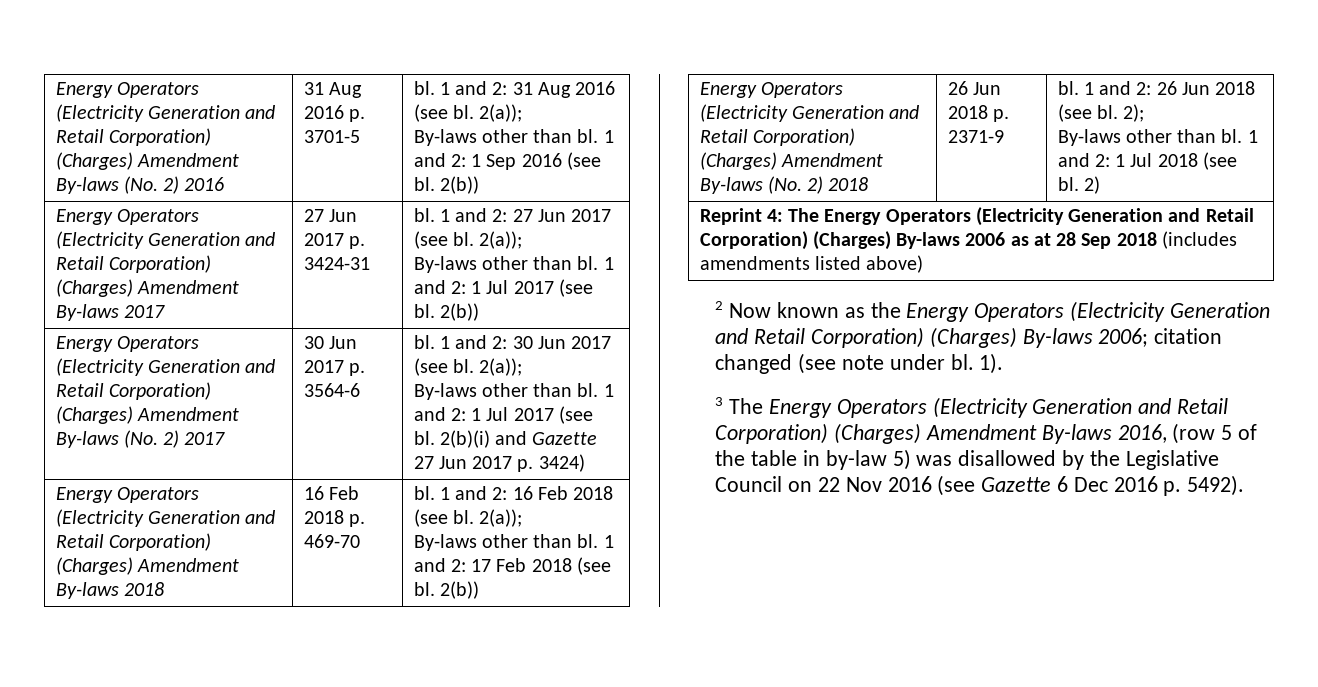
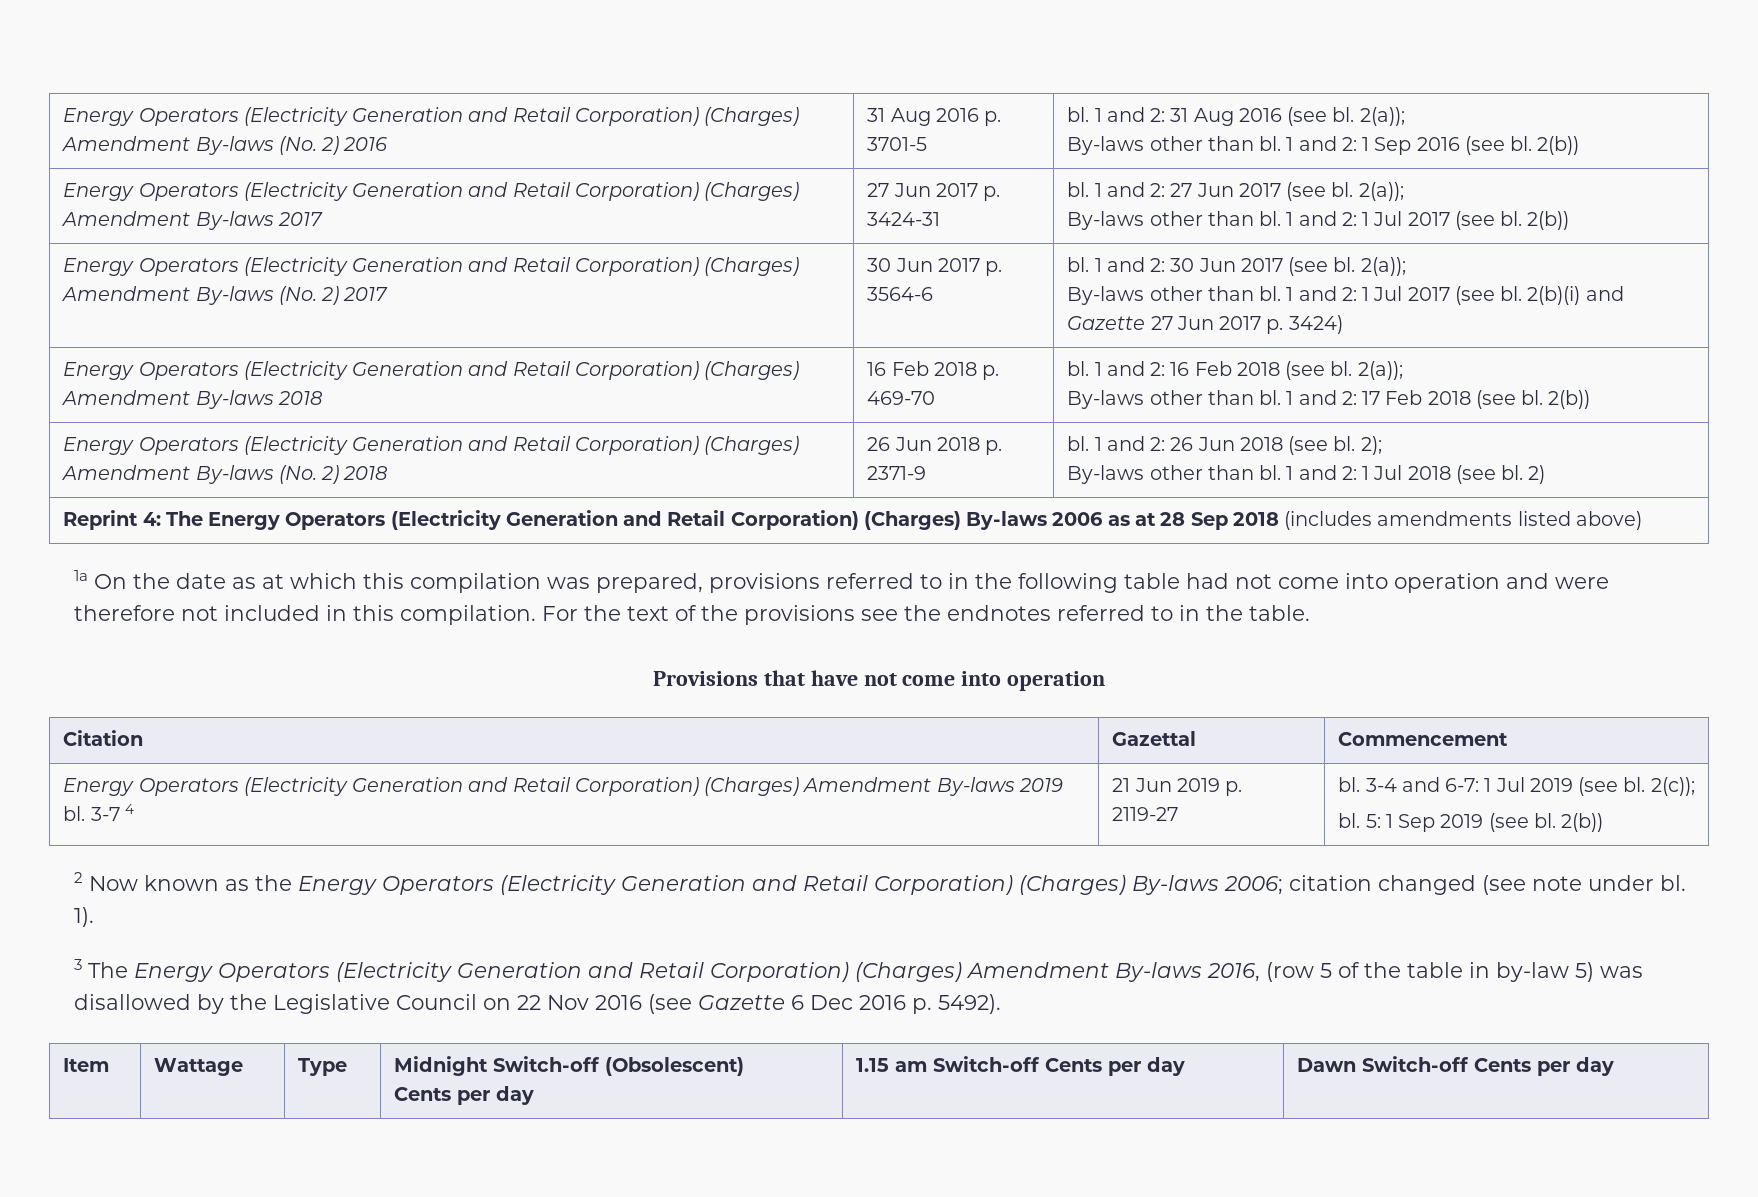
+ 1a On the date as at which this compilation was prepared, provisions referred to in the following table had not come into operation and were therefore not included in this compilation. For the text of the provisions see the endnotes referred to in the table.
+ Provisions that have not come into operation
+ Citation | Gazettal | Commencement
+ Energy Operators (Electricity Generation and Retail Corporation) (Charges) Amendment By-laws 2019 bl. 3-7 4 | 21 Jun 2019 p. 2119-27 | bl. 3-4 and 6-7: 1 Jul 2019 (see bl. 2(c));
+ bl. 5: 1 Sep 2019 (see bl. 2(b))
+ Item | Wattage | Type | Midnight Switch-off (Obsolescent)
+ Cents per day | 1.15 am Switch-off Cents per day | Dawn Switch-off Cents per day

